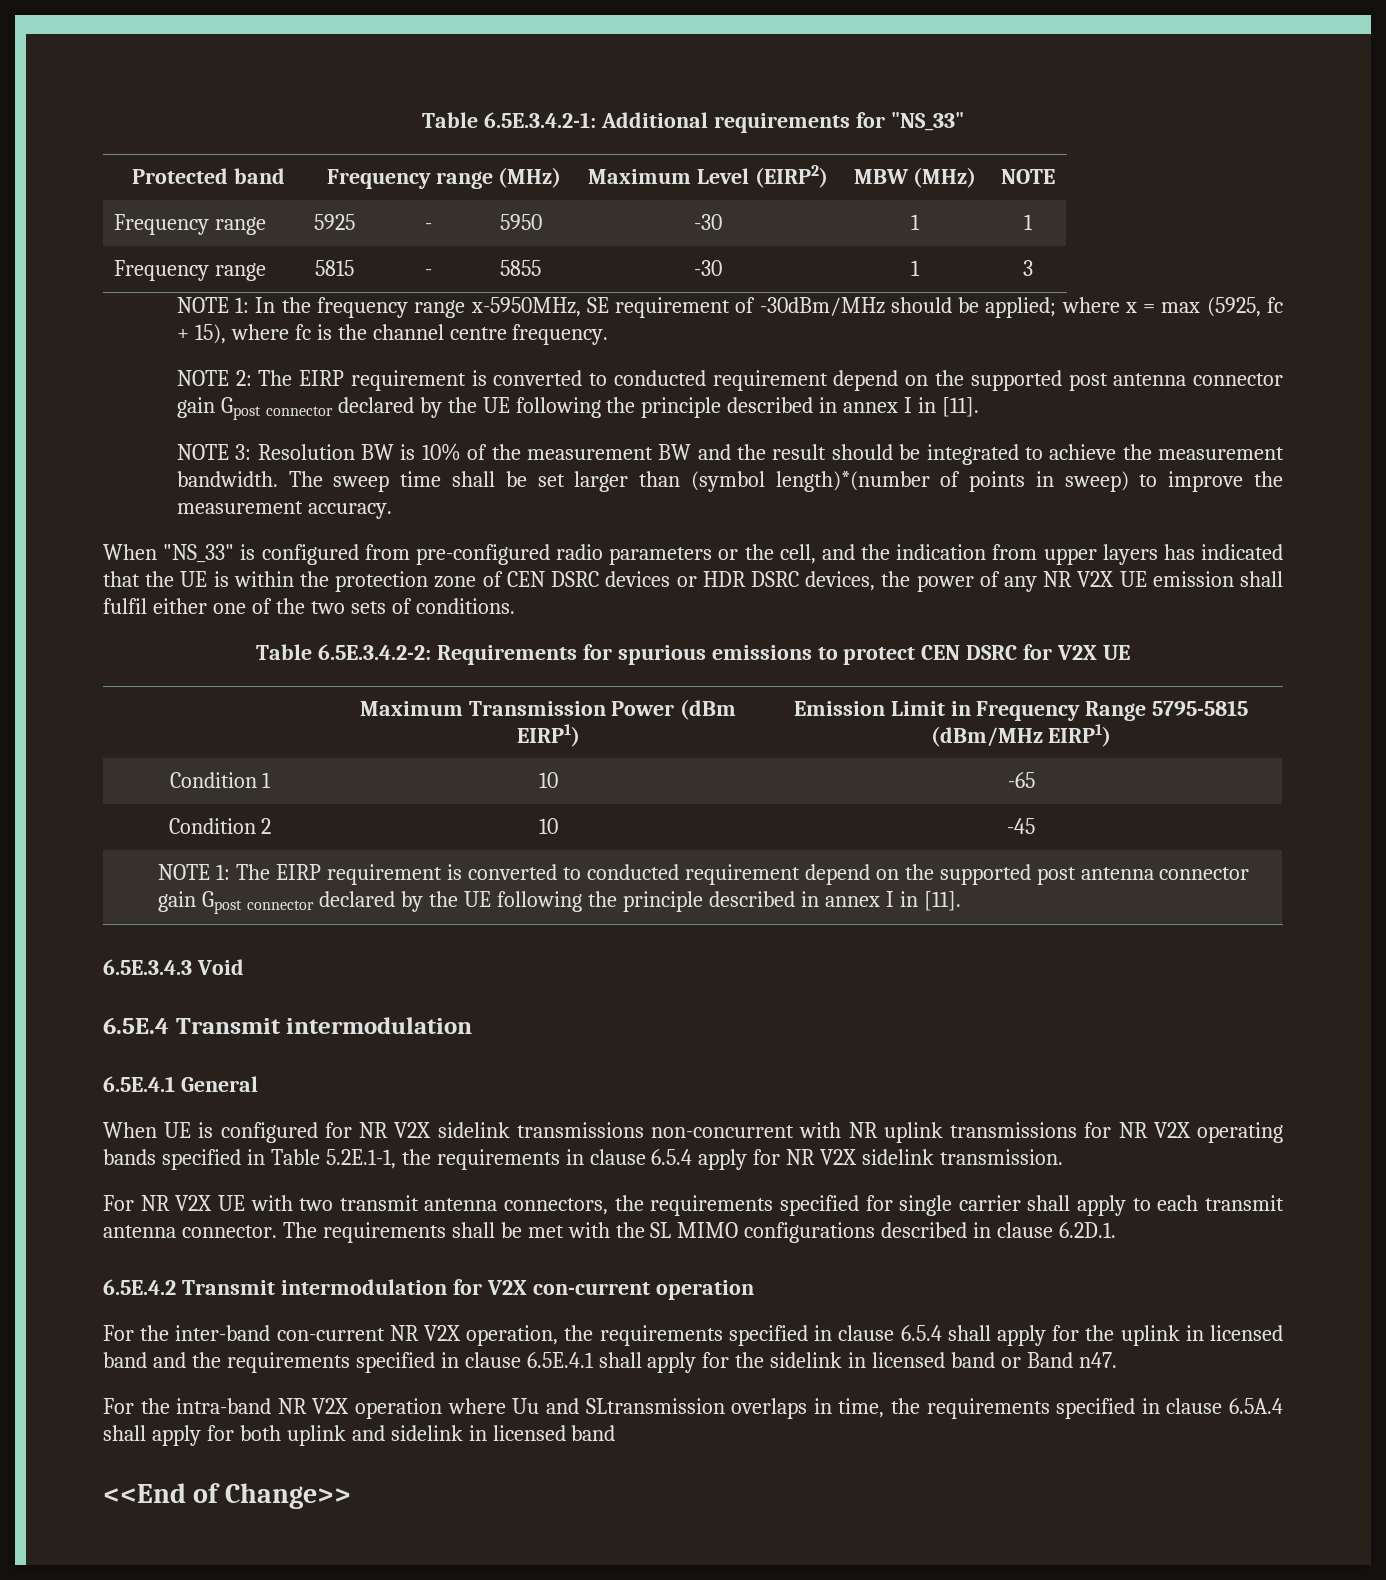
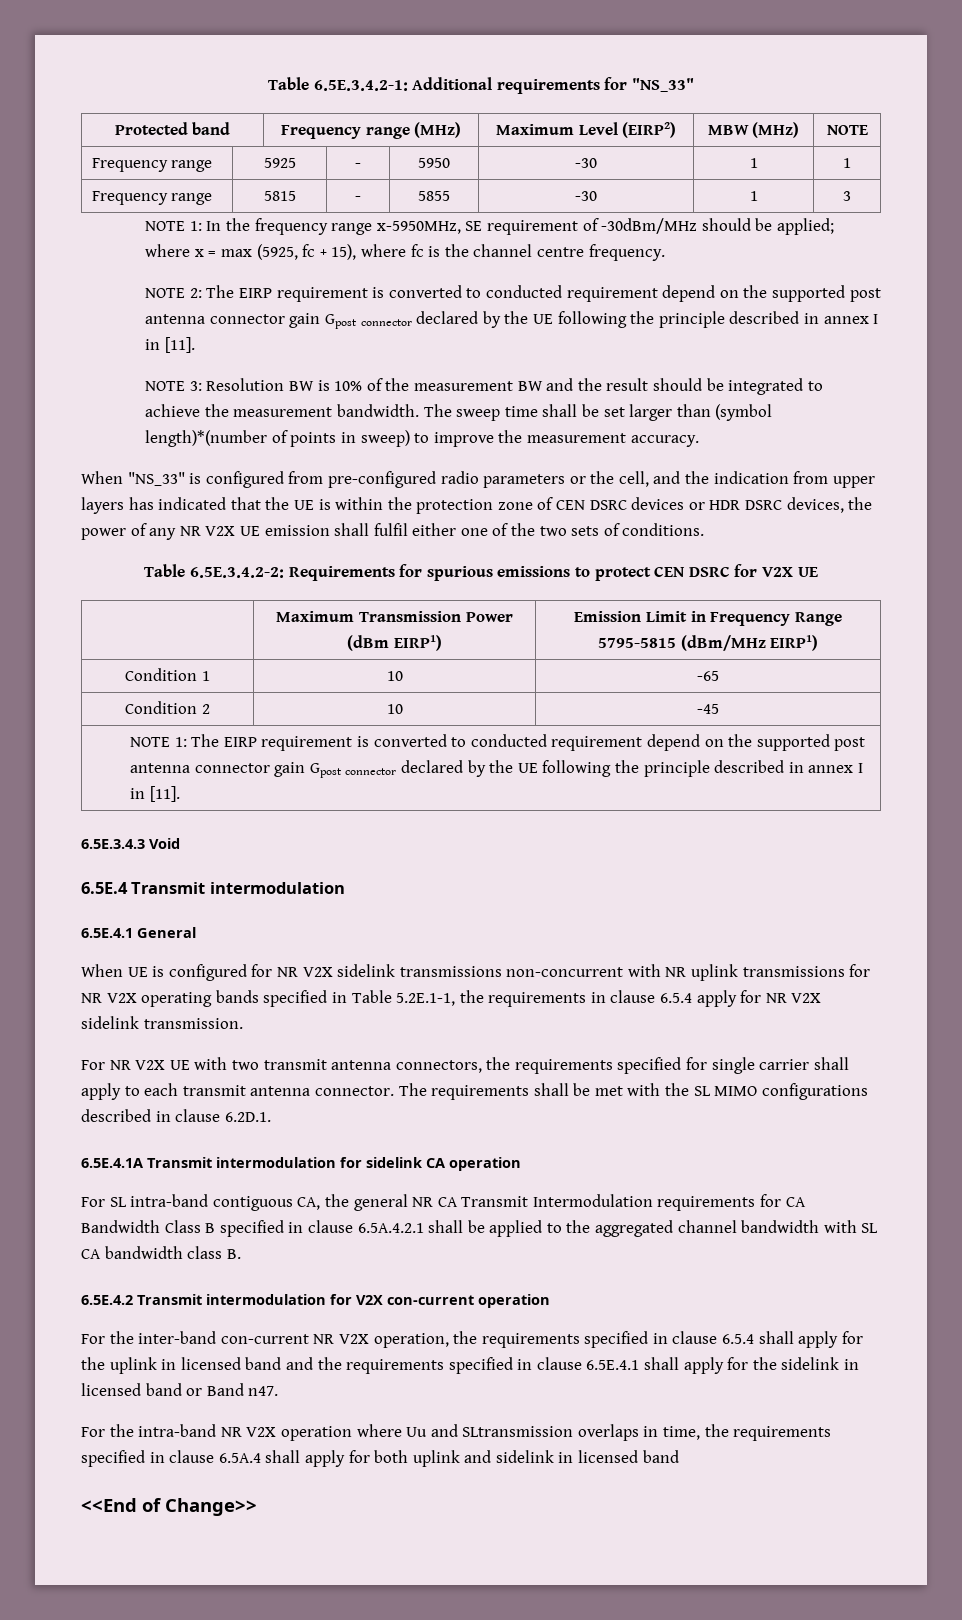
+ 6.5E.4.1A Transmit intermodulation for sidelink CA operation
+ For SL intra-band contiguous CA, the general NR CA Transmit Intermodulation requirements for CA Bandwidth Class B specified in clause 6.5A.4.2.1 shall be applied to the aggregated channel bandwidth with SL CA bandwidth class B.

